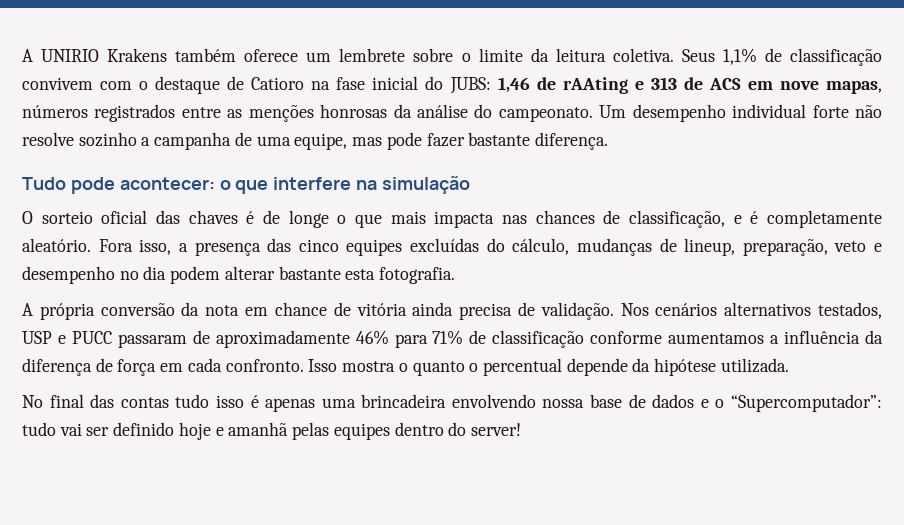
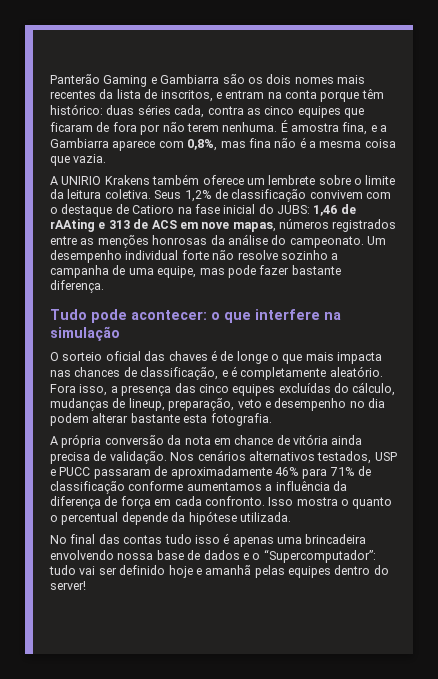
+ Panterão Gaming e Gambiarra são os dois nomes mais recentes da lista de inscritos, e entram na conta porque têm histórico: duas séries cada, contra as cinco equipes que ficaram de fora por não terem nenhuma. É amostra fina, e a Gambiarra aparece com 0,8%, mas fina não é a mesma coisa que vazia.
- Seus 1,1% de classificação convivem com o destaque de Catioro na fase inicial do JUBS: 1,46 de rAAting e 313 de ACS em nove mapas, números registrados entre as menções honrosas da análise do campeonato.
+ Seus 1,2% de classificação convivem com o destaque de Catioro na fase inicial do JUBS: 1,46 de rAAting e 313 de ACS em nove mapas, números registrados entre as menções honrosas da análise do campeonato.

